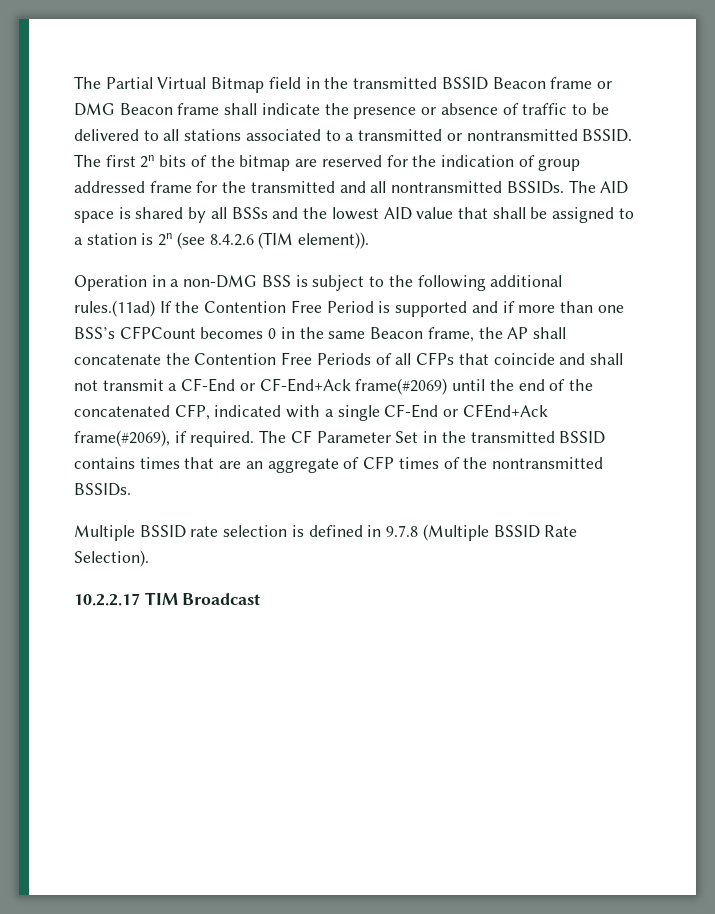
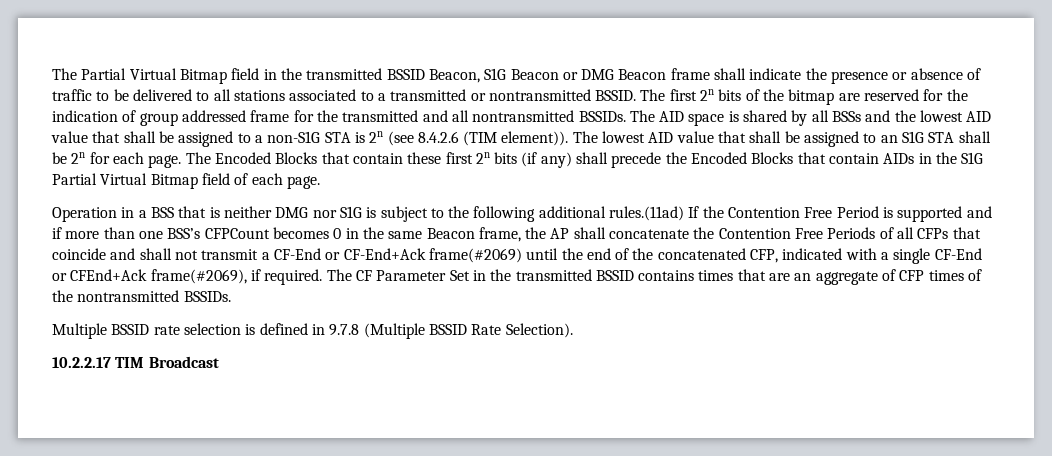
- The Partial Virtual Bitmap field in the transmitted BSSID Beacon frame or DMG Beacon frame shall indicate the presence or absence of traffic to be delivered to all stations associated to a transmitted or nontransmitted BSSID.
+ The Partial Virtual Bitmap field in the transmitted BSSID Beacon, S1G Beacon or DMG Beacon frame shall indicate the presence or absence of traffic to be delivered to all stations associated to a transmitted or nontransmitted BSSID.
- The AID space is shared by all BSSs and the lowest AID value that shall be assigned to a station is 2n (see 8.4.2.6 (TIM element)).
- Operation in a non-DMG BSS is subject to the following additional rules.(11ad) If the Contention Free Period is supported and if more than one BSS’s CFPCount becomes 0 in the same Beacon frame, the AP shall concatenate the Contention Free Periods of all CFPs that coincide and shall not transmit a CF-End or CF-End+Ack frame(#2069) until the end of the concatenated CFP, indicated with a single CF-End or CFEnd+Ack frame(#2069), if required.
+ The AID space is shared by all BSSs and the lowest AID value that shall be assigned to a non-S1G STA is 2n (see 8.4.2.6 (TIM element)). The lowest AID value that shall be assigned to an S1G STA shall be 2n for each page. The Encoded Blocks that contain these first 2n bits (if any) shall precede the Encoded Blocks that contain AIDs in the S1G Partial Virtual Bitmap field of each page.
+ Operation in a BSS that is neither DMG nor S1G is subject to the following additional rules.(11ad) If the Contention Free Period is supported and if more than one BSS’s CFPCount becomes 0 in the same Beacon frame, the AP shall concatenate the Contention Free Periods of all CFPs that coincide and shall not transmit a CF-End or CF-End+Ack frame(#2069) until the end of the concatenated CFP, indicated with a single CF-End or CFEnd+Ack frame(#2069), if required.

